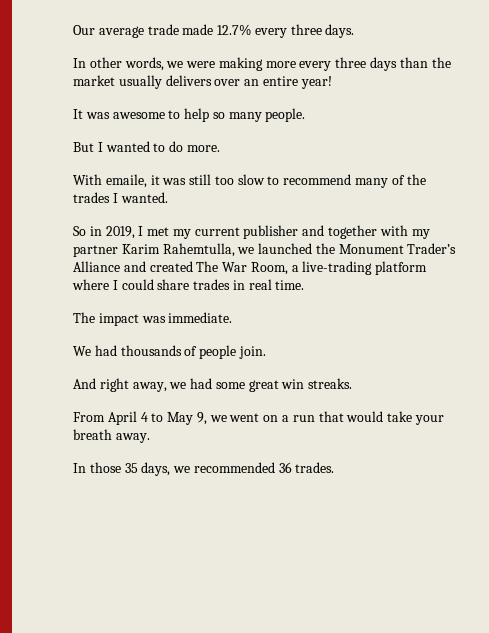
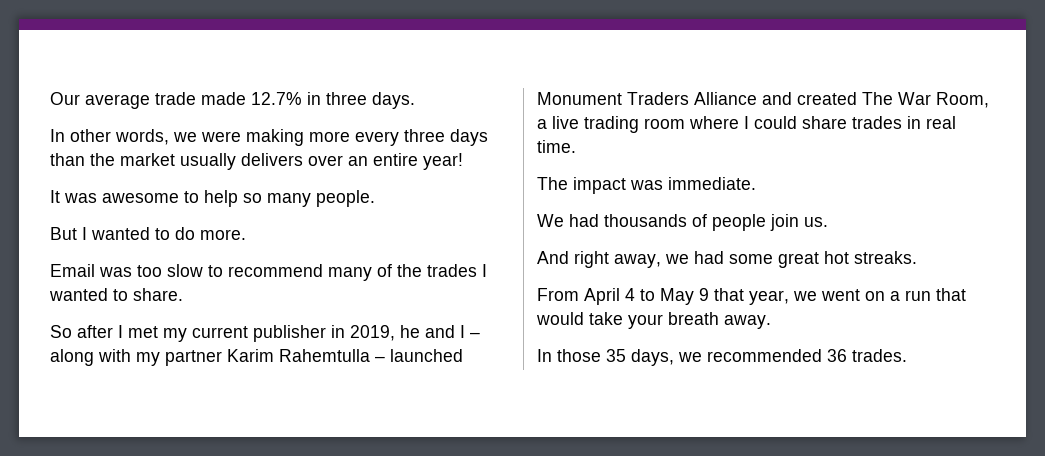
- Our average trade made 12.7% every three days.
+ Our average trade made 12.7% in three days.
- With emaile, it was still too slow to recommend many of the trades I wanted.
+ Email was too slow to recommend many of the trades I wanted to share.
- So in 2019, I met my current publisher and together with my partner Karim Rahemtulla, we launched the Monument Trader’s Alliance and created The War Room, a live-trading platform where I could share trades in real time.
+ So after I met my current publisher in 2019, he and I – along with my partner Karim Rahemtulla – launched Monument Traders Alliance and created The War Room, a live trading room where I could share trades in real time.
- We had thousands of people join.
+ We had thousands of people join us.
- And right away, we had some great win streaks.
+ And right away, we had some great hot streaks.
- From April 4 to May 9, we went on a run that would take your breath away.
+ From April 4 to May 9 that year, we went on a run that would take your breath away.

